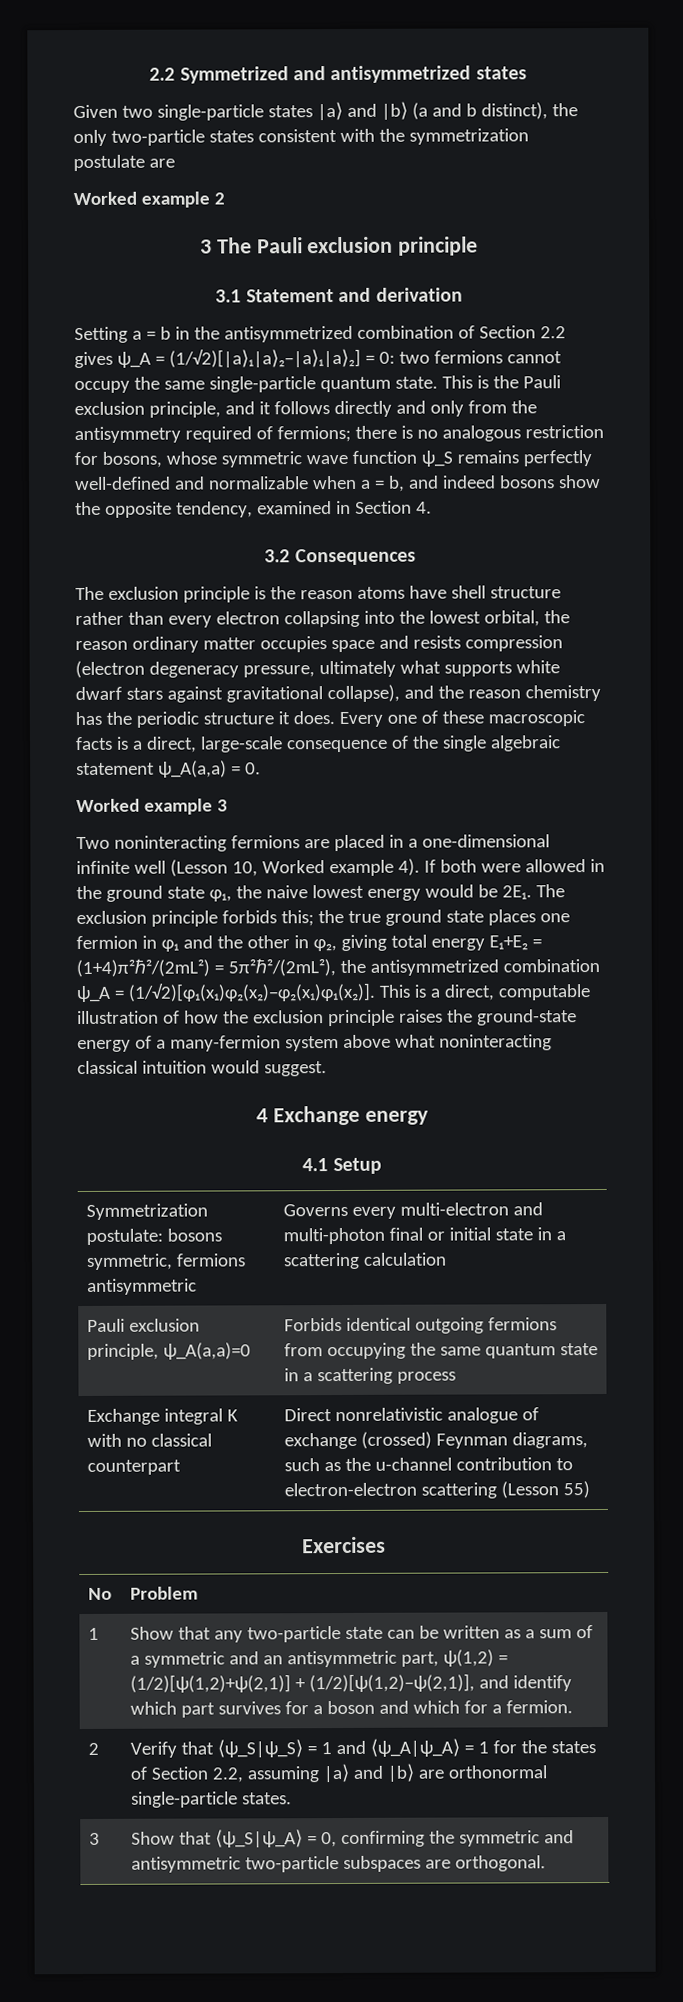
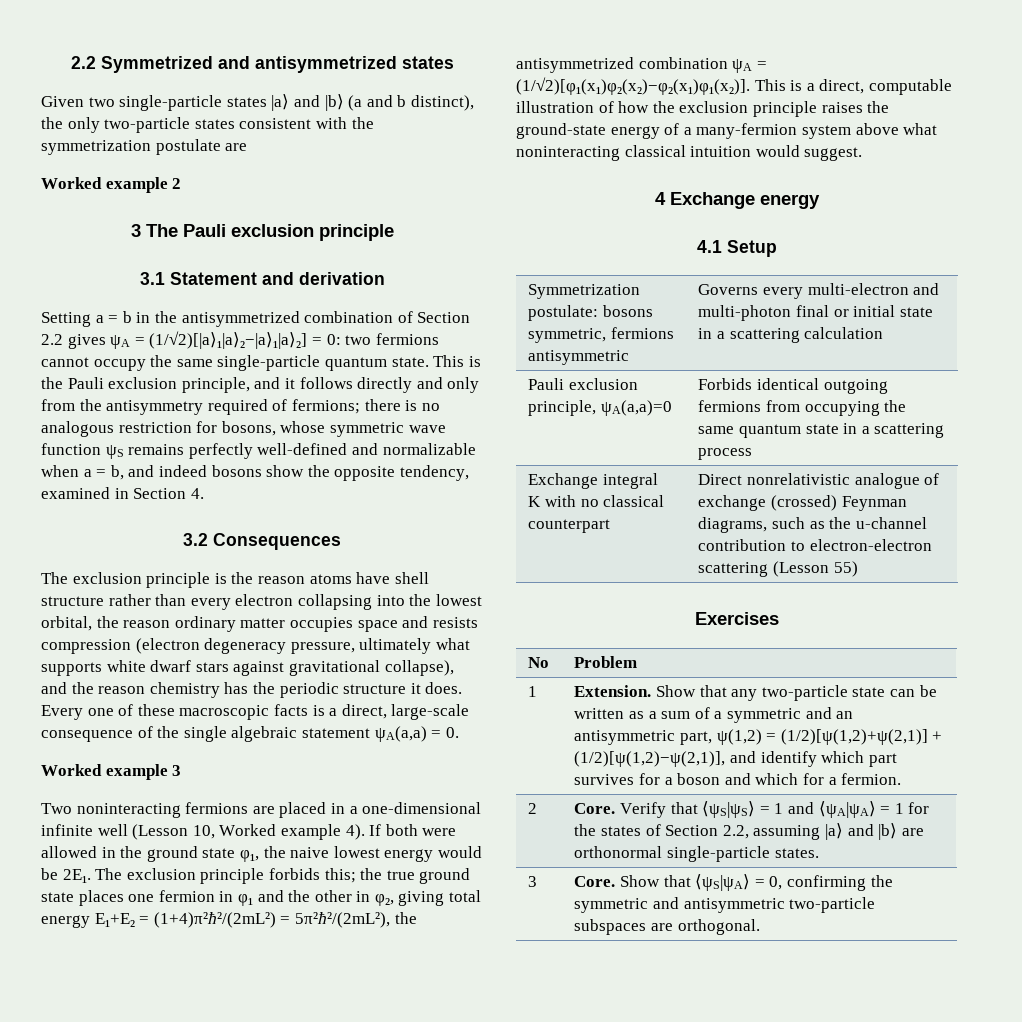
- Setting a = b in the antisymmetrized combination of Section 2.2 gives ψ_A = (1/√2)[|a⟩₁|a⟩₂−|a⟩₁|a⟩₂] = 0: two fermions cannot occupy the same single-particle quantum state.
+ Setting a = b in the antisymmetrized combination of Section 2.2 gives ψA = (1/√2)[|a⟩₁|a⟩₂−|a⟩₁|a⟩₂] = 0: two fermions cannot occupy the same single-particle quantum state.
- This is the Pauli exclusion principle, and it follows directly and only from the antisymmetry required of fermions; there is no analogous restriction for bosons, whose symmetric wave function ψ_S remains perfectly well-defined and normalizable when a = b, and indeed bosons show the opposite tendency, examined in Section 4.
+ This is the Pauli exclusion principle, and it follows directly and only from the antisymmetry required of fermions; there is no analogous restriction for bosons, whose symmetric wave function ψS remains perfectly well-defined and normalizable when a = b, and indeed bosons show the opposite tendency, examined in Section 4.
- Every one of these macroscopic facts is a direct, large-scale consequence of the single algebraic statement ψ_A(a,a) = 0.
+ Every one of these macroscopic facts is a direct, large-scale consequence of the single algebraic statement ψA(a,a) = 0.
- The exclusion principle forbids this; the true ground state places one fermion in φ₁ and the other in φ₂, giving total energy E₁+E₂ = (1+4)π²ℏ²/(2mL²) = 5π²ℏ²/(2mL²), the antisymmetrized combination ψ_A = (1/√2)[φ₁(x₁)φ₂(x₂)−φ₂(x₁)φ₁(x₂)].
+ The exclusion principle forbids this; the true ground state places one fermion in φ₁ and the other in φ₂, giving total energy E₁+E₂ = (1+4)π²ℏ²/(2mL²) = 5π²ℏ²/(2mL²), the antisymmetrized combination ψA = (1/√2)[φ₁(x₁)φ₂(x₂)−φ₂(x₁)φ₁(x₂)].
- Pauli exclusion principle, ψ_A(a,a)=0 | Forbids identical outgoing fermions from occupying the same quantum state in a scattering process
+ Pauli exclusion principle, ψA(a,a)=0 | Forbids identical outgoing fermions from occupying the same quantum state in a scattering process
- 1 | Show that any two-particle state can be written as a sum of a symmetric and an antisymmetric part, ψ(1,2) = (1/2)[ψ(1,2)+ψ(2,1)] + (1/2)[ψ(1,2)−ψ(2,1)], and identify which part survives for a boson and which for a fermion.
+ 1 | Extension. Show that any two-particle state can be written as a sum of a symmetric and an antisymmetric part, ψ(1,2) = (1/2)[ψ(1,2)+ψ(2,1)] + (1/2)[ψ(1,2)−ψ(2,1)], and identify which part survives for a boson and which for a fermion.
- 2 | Verify that ⟨ψ_S|ψ_S⟩ = 1 and ⟨ψ_A|ψ_A⟩ = 1 for the states of Section 2.2, assuming |a⟩ and |b⟩ are orthonormal single-particle states.
+ 2 | Core. Verify that ⟨ψS|ψS⟩ = 1 and ⟨ψA|ψA⟩ = 1 for the states of Section 2.2, assuming |a⟩ and |b⟩ are orthonormal single-particle states.
- 3 | Show that ⟨ψ_S|ψ_A⟩ = 0, confirming the symmetric and antisymmetric two-particle subspaces are orthogonal.
+ 3 | Core. Show that ⟨ψS|ψA⟩ = 0, confirming the symmetric and antisymmetric two-particle subspaces are orthogonal.

